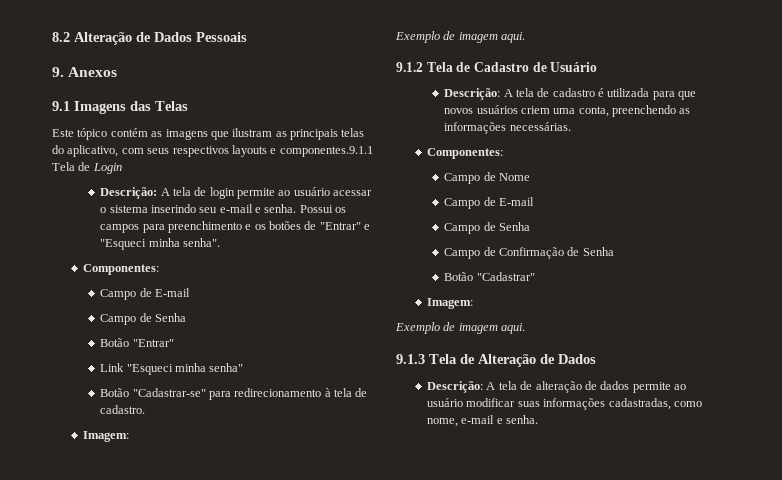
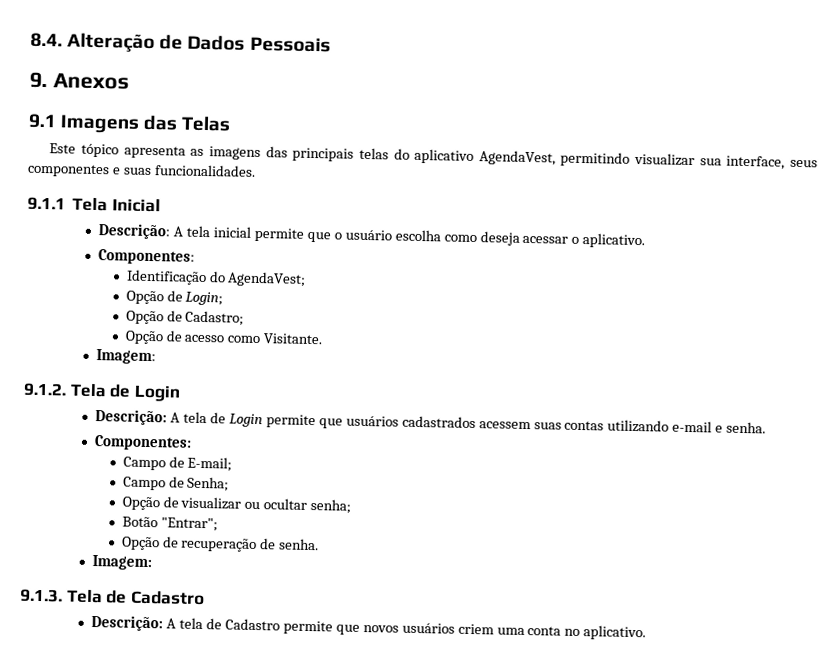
- 8.2 Alteração de Dados Pessoais
+ 8.4. Alteração de Dados Pessoais
- Este tópico contém as imagens que ilustram as principais telas do aplicativo, com seus respectivos layouts e componentes.9.1.1 Tela de Login
+ Este tópico apresenta as imagens das principais telas do aplicativo AgendaVest, permitindo visualizar sua interface, seus componentes e suas funcionalidades.
+ 9.1.1 Tela Inicial
+ Descrição: A tela inicial permite que o usuário escolha como deseja acessar o aplicativo.
+ Componentes:
+ Identificação do AgendaVest;
+ Opção de Login;
+ Opção de Cadastro;
+ Opção de acesso como Visitante.
+ Imagem:
+ 9.1.2. Tela de Login
- Descrição: A tela de login permite ao usuário acessar o sistema inserindo seu e-mail e senha. Possui os campos para preenchimento e os botões de "Entrar" e "Esqueci minha senha".
+ Descrição: A tela de Login permite que usuários cadastrados acessem suas contas utilizando e-mail e senha.
  Componentes:
- Campo de E-mail
- Campo de Senha
- Botão "Entrar"
- Link "Esqueci minha senha"
- Botão "Cadastrar-se" para redirecionamento à tela de cadastro.
+ Campo de E-mail;
+ Campo de Senha;
+ Opção de visualizar ou ocultar senha;
+ Botão "Entrar";
+ Opção de recuperação de senha.
  Imagem:
- Exemplo de imagem aqui.
- 9.1.2 Tela de Cadastro de Usuário
- Descrição: A tela de cadastro é utilizada para que novos usuários criem uma conta, preenchendo as informações necessárias.
- Componentes:
- Campo de Nome
- Campo de E-mail
- Campo de Senha
- Campo de Confirmação de Senha
- Botão "Cadastrar"
- Imagem:
- Exemplo de imagem aqui.
- 9.1.3 Tela de Alteração de Dados
- Descrição: A tela de alteração de dados permite ao usuário modificar suas informações cadastradas, como nome, e-mail e senha.
+ 9.1.3. Tela de Cadastro
+ Descrição: A tela de Cadastro permite que novos usuários criem uma conta no aplicativo.

